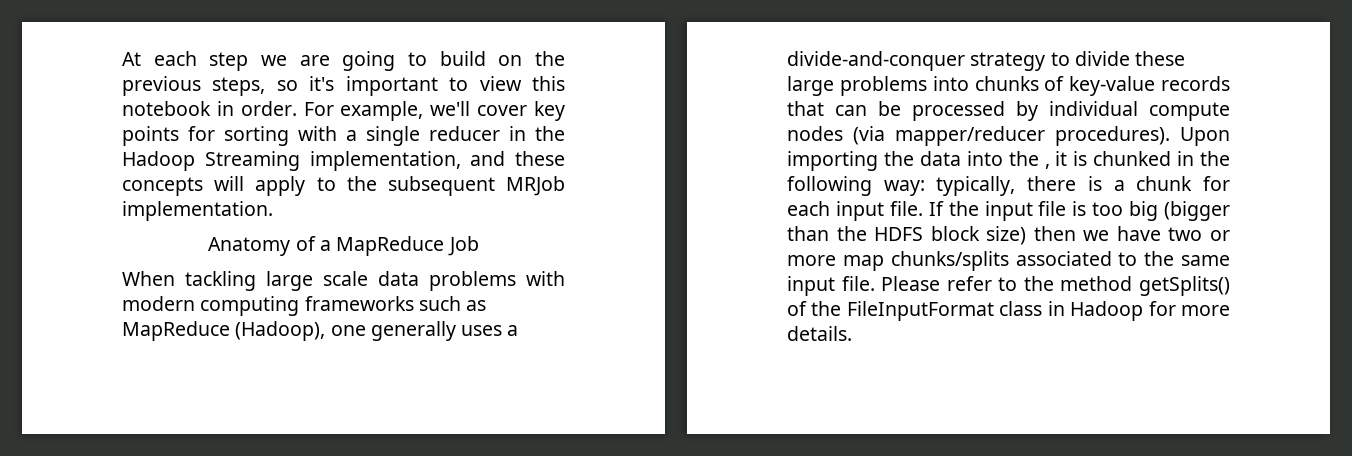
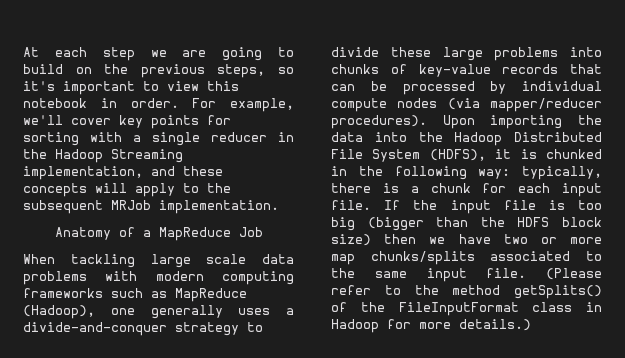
- Upon importing the data into the , it is chunked in the following way: typically, there is a chunk for each input file.
+ Upon importing the data into the Hadoop Distributed File System (HDFS), it is chunked in the following way: typically, there is a chunk for each input file.
- Please refer to the method getSplits() of the FileInputFormat class in Hadoop for more details.
+ (Please refer to the method getSplits() of the FileInputFormat class in Hadoop for more details.)

